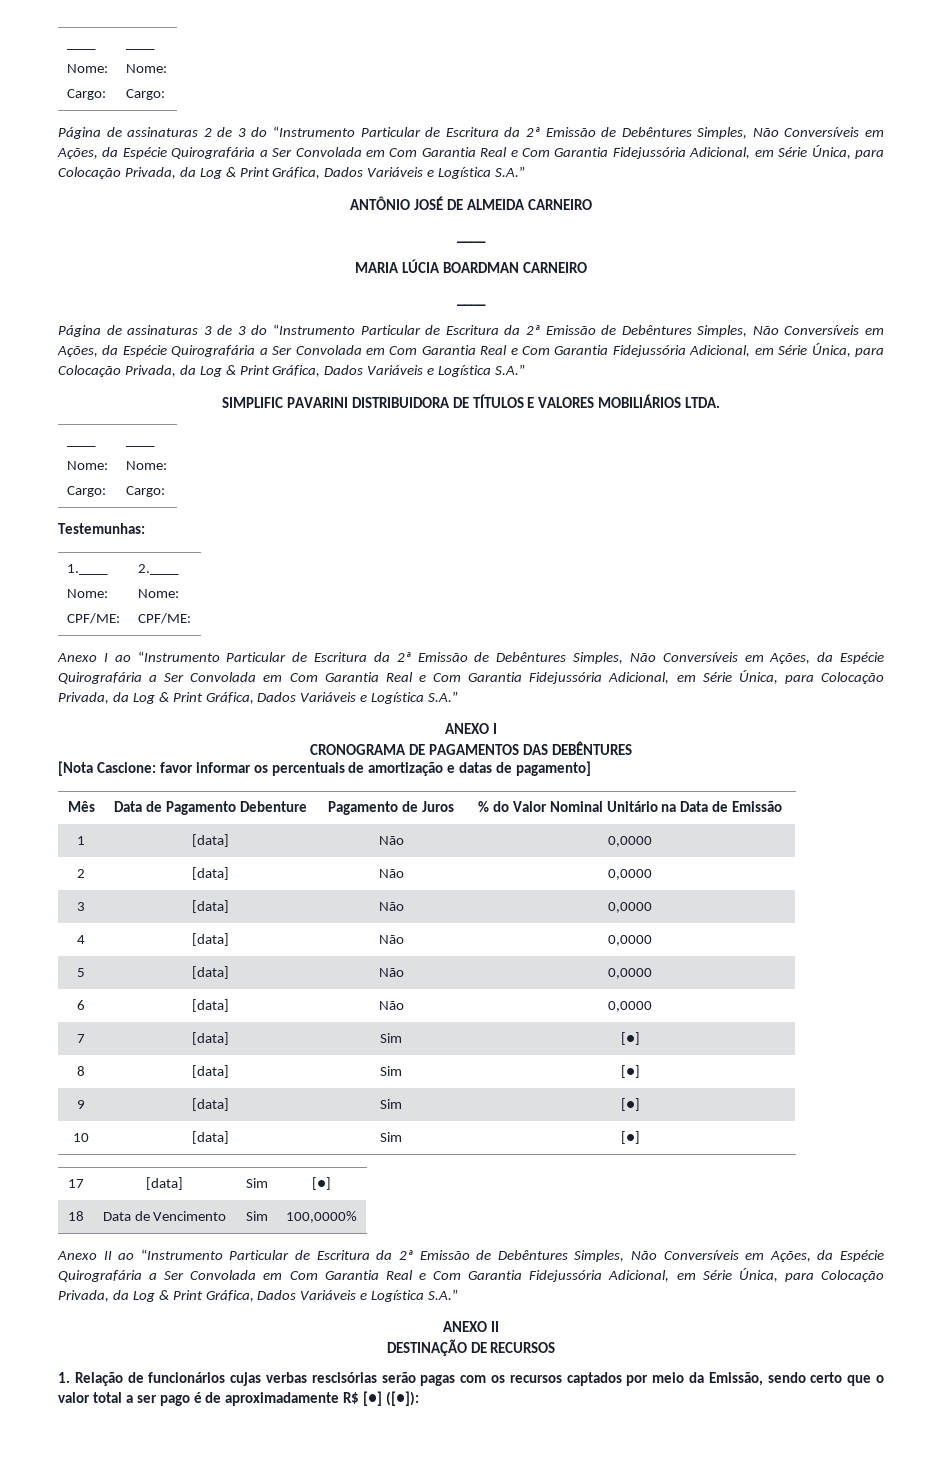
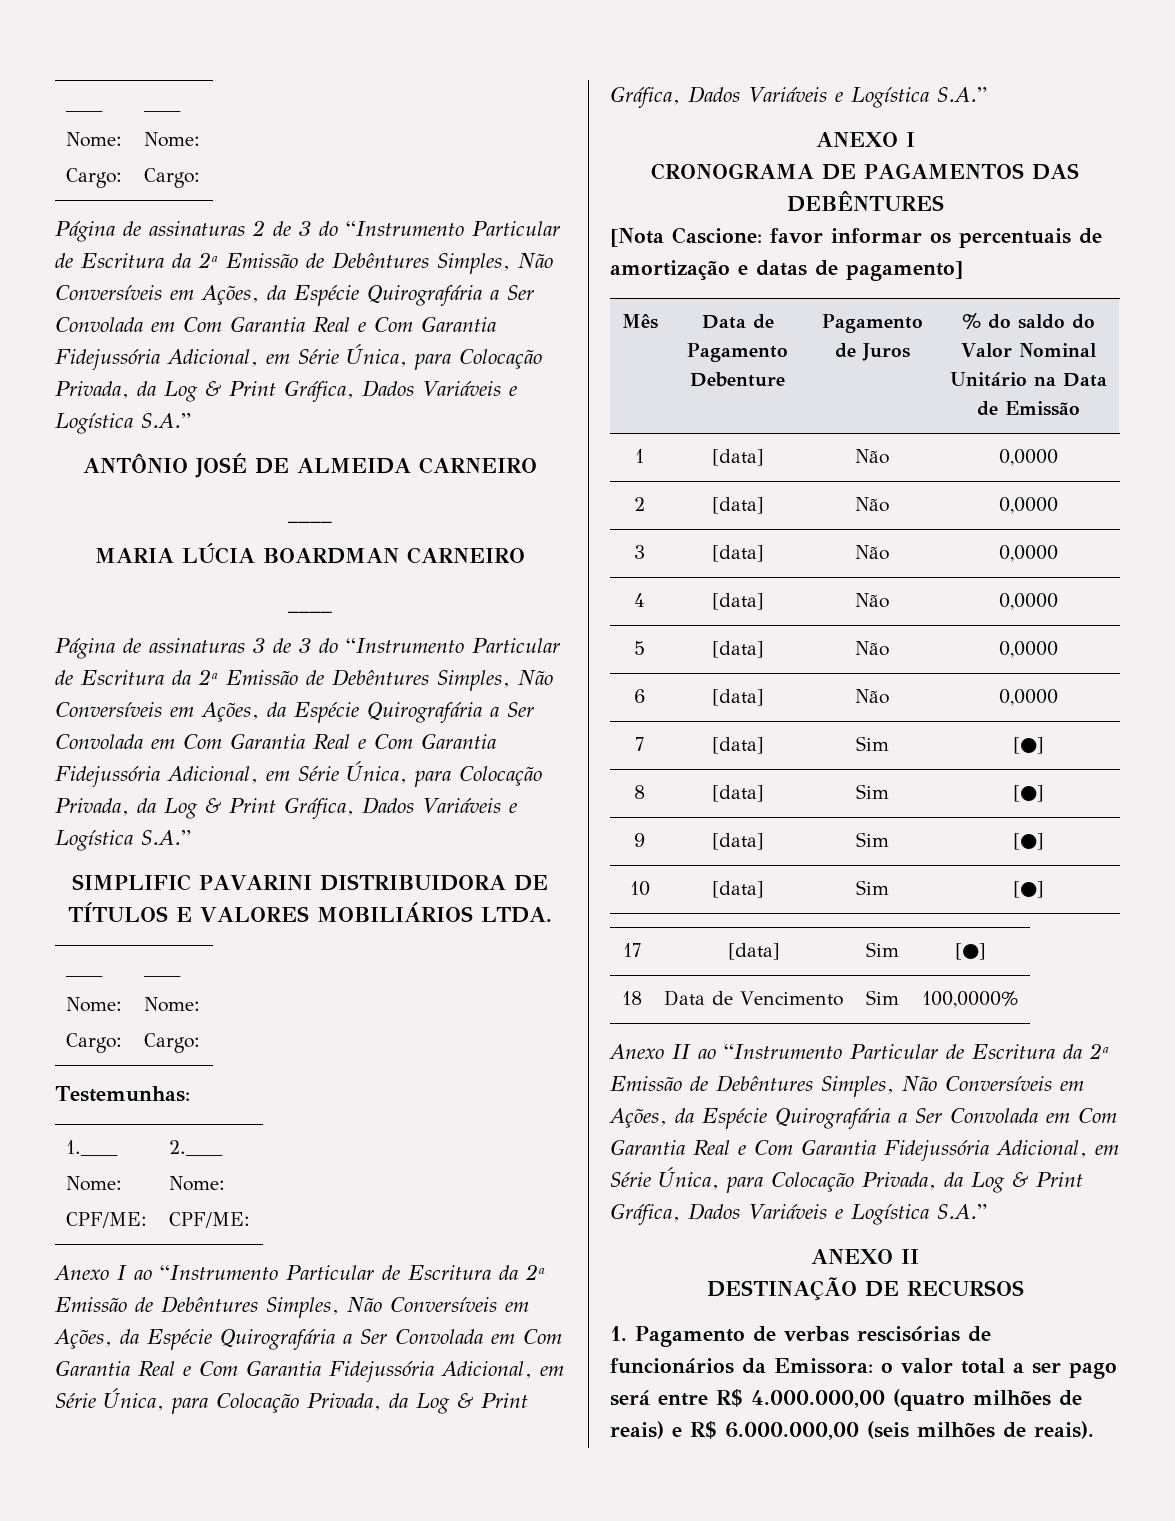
- Mês | Data de Pagamento Debenture | Pagamento de Juros | % do Valor Nominal Unitário na Data de Emissão
+ Mês | Data de Pagamento Debenture | Pagamento de Juros | % do saldo do Valor Nominal Unitário na Data de Emissão
- 1. Relação de funcionários cujas verbas rescisórias serão pagas com os recursos captados por meio da Emissão, sendo certo que o valor total a ser pago é de aproximadamente R$ [●] ([●]):
+ 1. Pagamento de verbas rescisórias de funcionários da Emissora: o valor total a ser pago será entre R$ 4.000.000,00 (quatro milhões de reais) e R$ 6.000.000,00 (seis milhões de reais).

